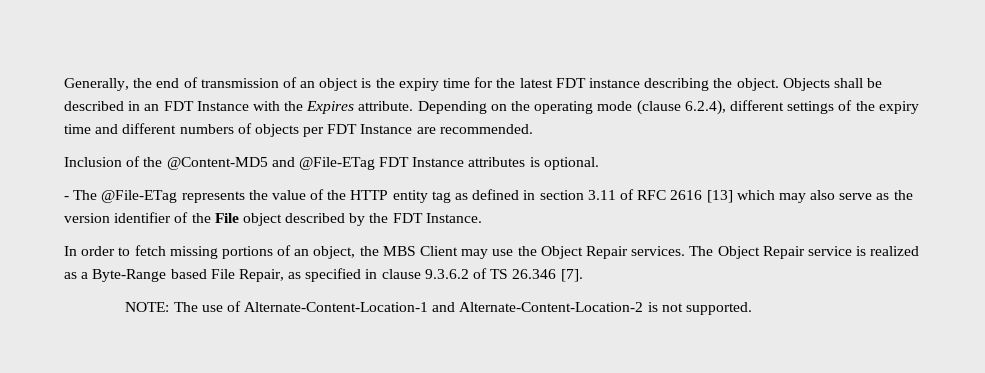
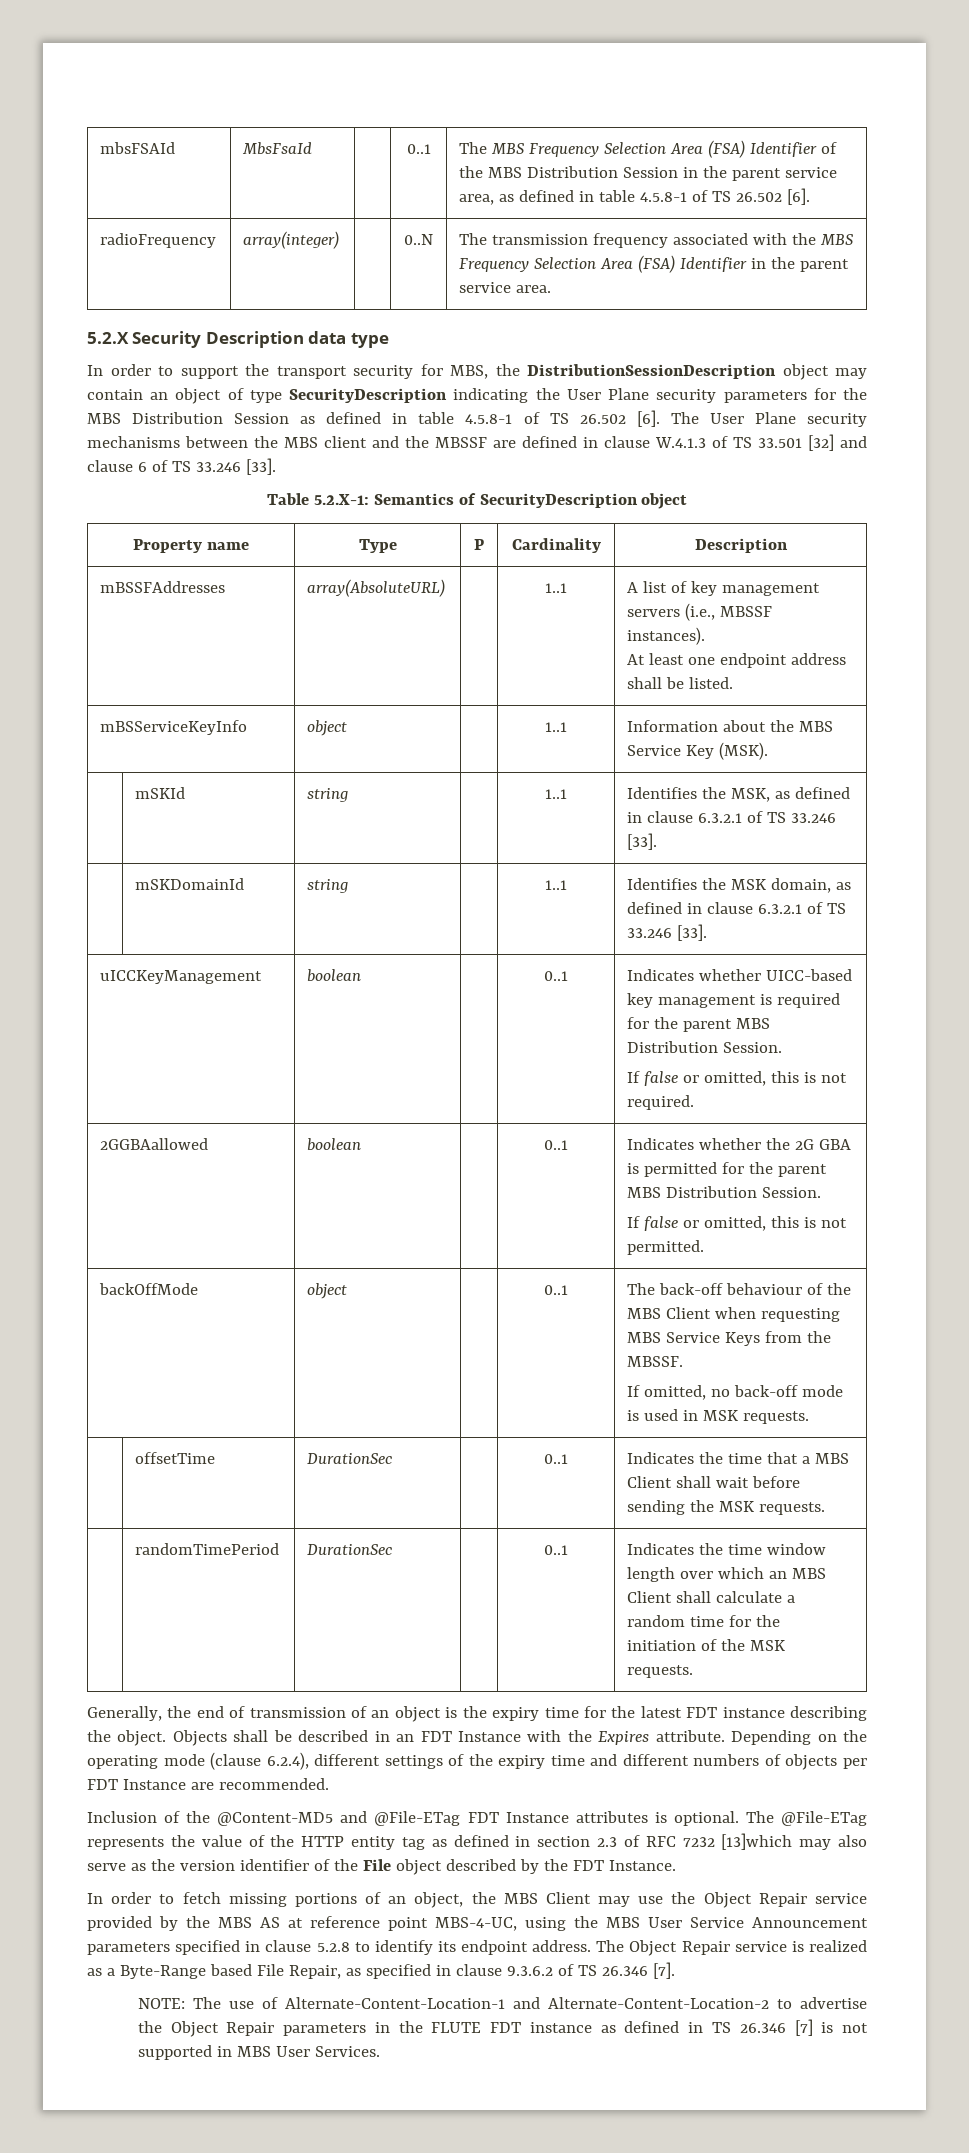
+ mbsFSAId | MbsFsaId | | 0..1 | The MBS Frequency Selection Area (FSA) Identifier of the MBS Distribution Session in the parent service area, as defined in table 4.5.8-1 of TS 26.502 [6].
+ radioFrequency | array(integer) | | 0..N | The transmission frequency associated with the MBS Frequency Selection Area (FSA) Identifier in the parent service area.
+ 5.2.X Security Description data type
+ In order to support the transport security for MBS, the DistributionSessionDescription object may contain an object of type SecurityDescription indicating the User Plane security parameters for the MBS Distribution Session as defined in table 4.5.8-1 of TS 26.502 [6]. The User Plane security mechanisms between the MBS client and the MBSSF are defined in clause W.4.1.3 of TS 33.501 [32] and clause 6 of TS 33.246 [33].
+ Table 5.2.X-1: Semantics of SecurityDescription object
+ Property name | Type | P | Cardinality | Description
+ mBSSFAddresses | array(AbsoluteURL) | | 1..1 | A list of key management servers (i.e., MBSSF instances).
+ At least one endpoint address shall be listed.
+ mBSServiceKeyInfo | object | | 1..1 | Information about the MBS Service Key (MSK).
+ | mSKId | string | | 1..1 | Identifies the MSK, as defined in clause 6.3.2.1 of TS 33.246 [33].
+ | mSKDomainId | string | | 1..1 | Identifies the MSK domain, as defined in clause 6.3.2.1 of TS 33.246 [33].
+ uICCKeyManagement | boolean | | 0..1 | Indicates whether UICC-based key management is required for the parent MBS Distribution Session.
+ If false or omitted, this is not required.
+ 2GGBAallowed | boolean | | 0..1 | Indicates whether the 2G GBA is permitted for the parent MBS Distribution Session.
+ If false or omitted, this is not permitted.
+ backOffMode | object | | 0..1 | The back-off behaviour of the MBS Client when requesting MBS Service Keys from the MBSSF.
+ If omitted, no back-off mode is used in MSK requests.
+ | offsetTime | DurationSec | | 0..1 | Indicates the time that a MBS Client shall wait before sending the MSK requests.
+ | randomTimePeriod | DurationSec | | 0..1 | Indicates the time window length over which an MBS Client shall calculate a random time for the initiation of the MSK requests.
- Inclusion of the @Content-MD5 and @File-ETag FDT Instance attributes is optional.
- - The @File-ETag represents the value of the HTTP entity tag as defined in section 3.11 of RFC 2616 [13] which may also serve as the version identifier of the File object described by the FDT Instance.
+ Inclusion of the @Content-MD5 and @File-ETag FDT Instance attributes is optional. The @File-ETag represents the value of the HTTP entity tag as defined in section 2.3 of RFC 7232 [13]which may also serve as the version identifier of the File object described by the FDT Instance.
- In order to fetch missing portions of an object, the MBS Client may use the Object Repair services.
+ In order to fetch missing portions of an object, the MBS Client may use the Object Repair service provided by the MBS AS at reference point MBS-4-UC, using the MBS User Service Announcement parameters specified in clause 5.2.8 to identify its endpoint address.
- NOTE: The use of Alternate-Content-Location-1 and Alternate-Content-Location-2 is not supported.
+ NOTE: The use of Alternate-Content-Location-1 and Alternate-Content-Location-2 to advertise the Object Repair parameters in the FLUTE FDT instance as defined in TS 26.346 [7] is not supported in MBS User Services.

